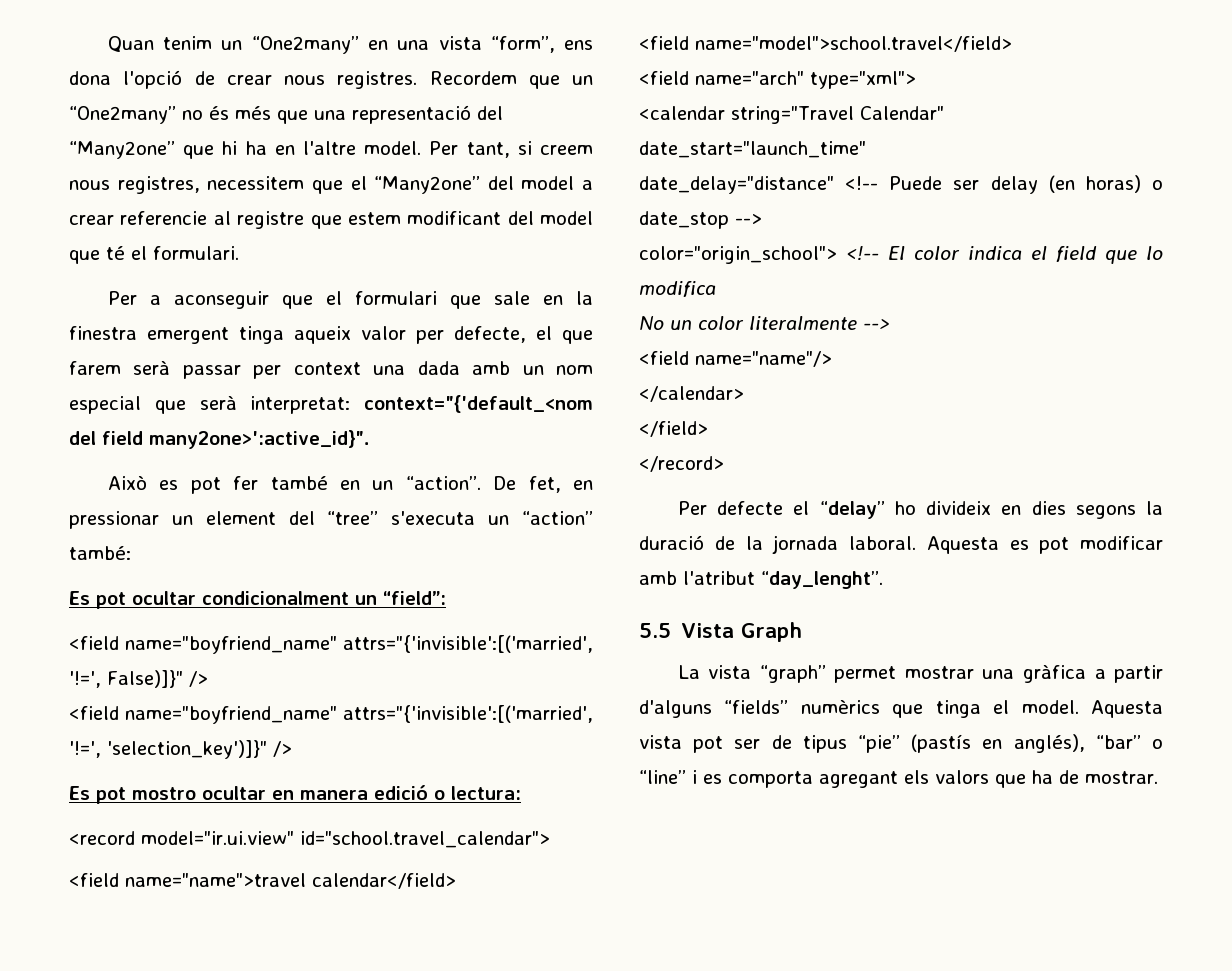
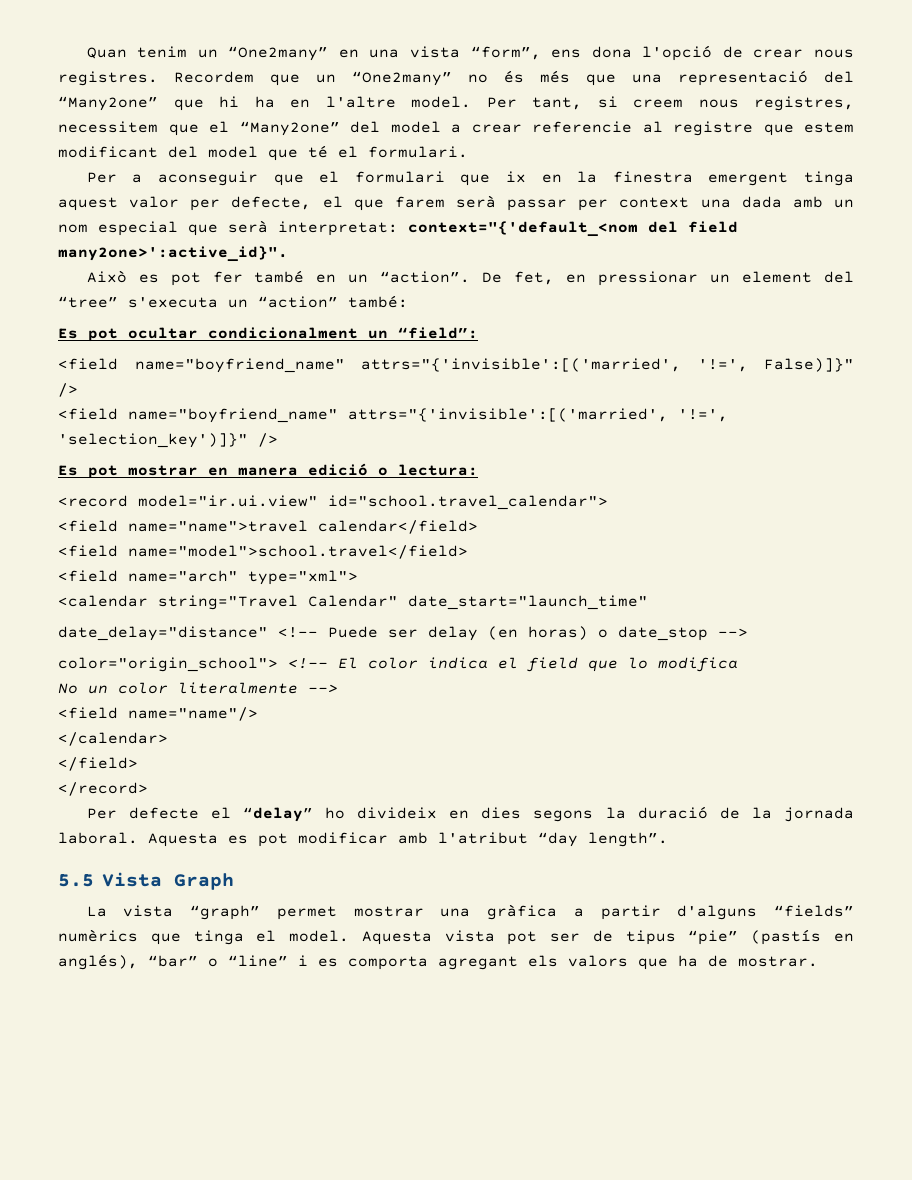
- Per a aconseguir que el formulari que sale en la finestra emergent tinga aqueix valor per defecte, el que farem serà passar per context una dada amb un nom especial que serà interpretat: context="{'default_<nom del field many2one>':active_id}".
+ Per a aconseguir que el formulari que ix en la finestra emergent tinga aquest valor per defecte, el que farem serà passar per context una dada amb un nom especial que serà interpretat: context="{'default_<nom del field many2one>':active_id}".
- Es pot mostro ocultar en manera edició o lectura:
+ Es pot mostrar en manera edició o lectura:
- Aquesta es pot modificar amb l'atribut “day_lenght”.
+ Aquesta es pot modificar amb l'atribut “day length”.

